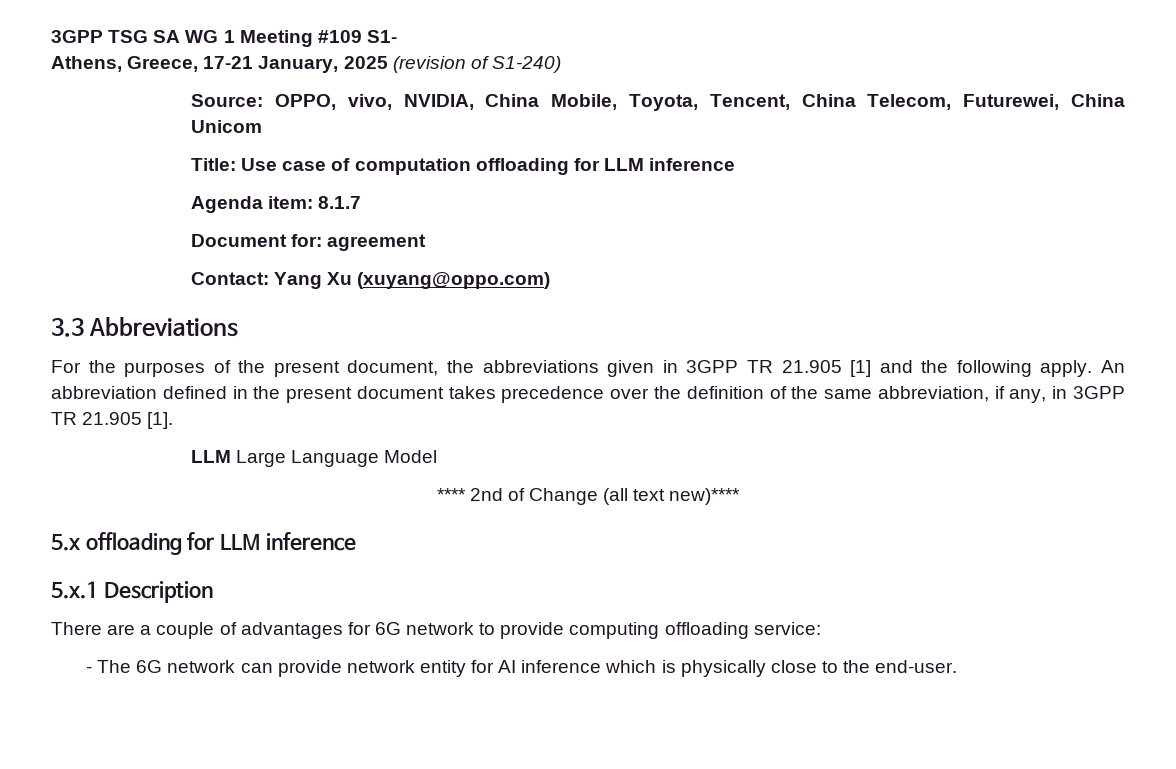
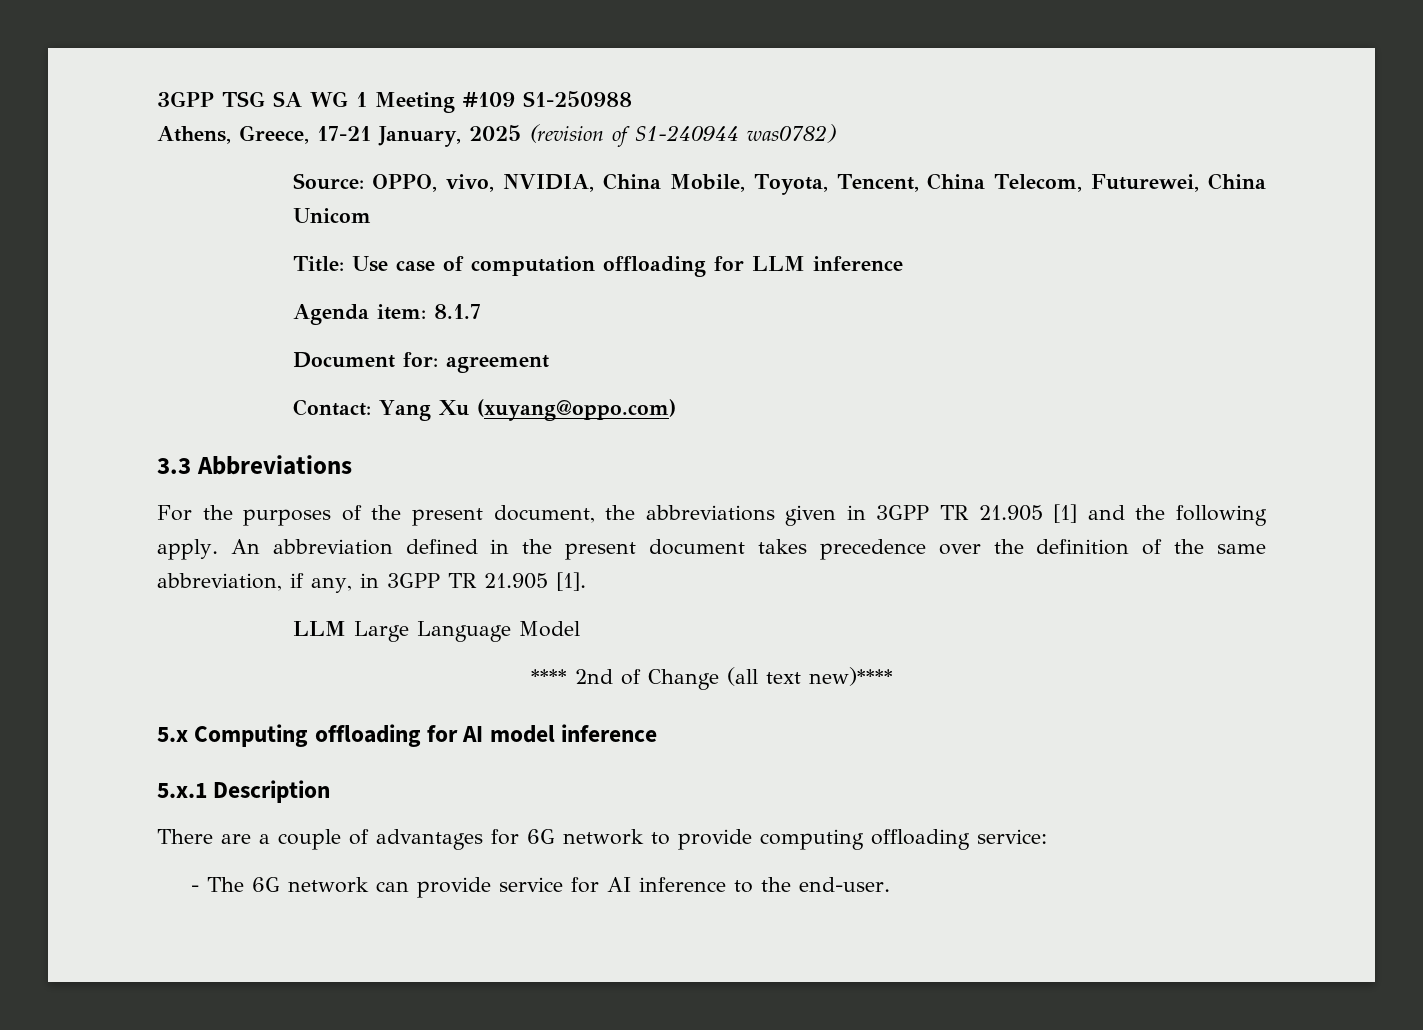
- 3GPP TSG SA WG 1 Meeting #109 S1-
+ 3GPP TSG SA WG 1 Meeting #109 S1-250988
- Athens, Greece, 17-21 January, 2025 (revision of S1-240)
+ Athens, Greece, 17-21 January, 2025 (revision of S1-240944 was0782)
- 5.x offloading for LLM inference
+ 5.x Computing offloading for AI model inference
- - The 6G network can provide network entity for AI inference which is physically close to the end-user.
+ - The 6G network can provide service for AI inference to the end-user.

